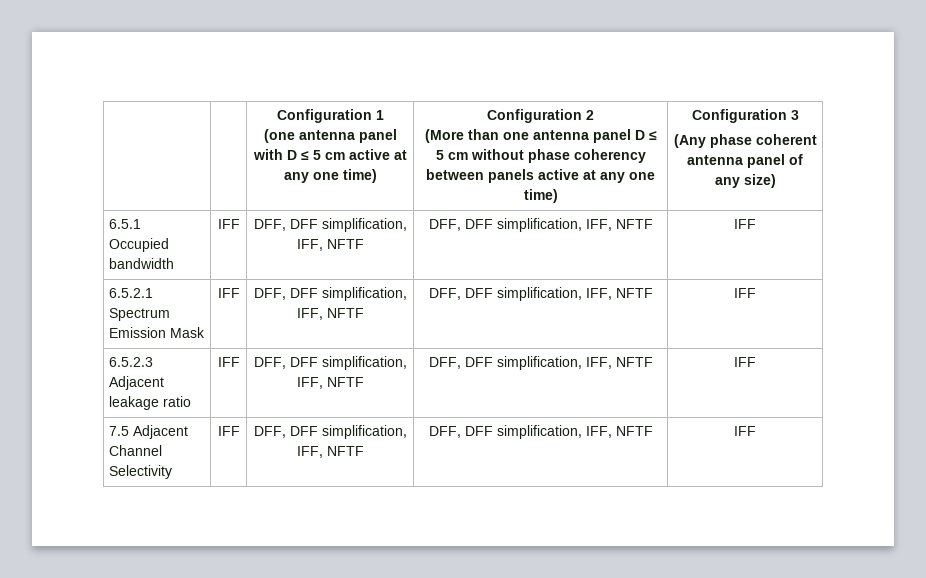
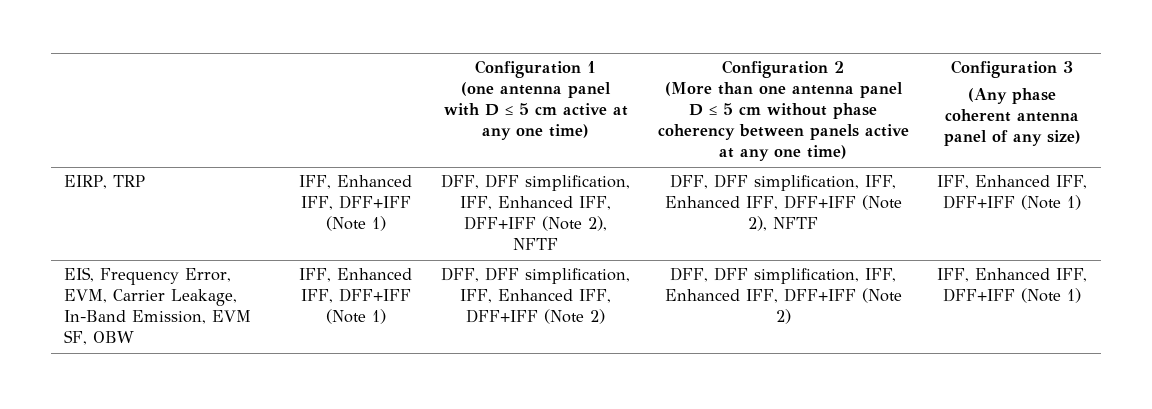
- 6.5.1 Occupied bandwidth | IFF | DFF, DFF simplification, IFF, NFTF | DFF, DFF simplification, IFF, NFTF | IFF
- 6.5.2.1 Spectrum Emission Mask | IFF | DFF, DFF simplification, IFF, NFTF | DFF, DFF simplification, IFF, NFTF | IFF
- 6.5.2.3 Adjacent leakage ratio | IFF | DFF, DFF simplification, IFF, NFTF | DFF, DFF simplification, IFF, NFTF | IFF
- 7.5 Adjacent Channel Selectivity | IFF | DFF, DFF simplification, IFF, NFTF | DFF, DFF simplification, IFF, NFTF | IFF
+ EIRP, TRP | IFF, Enhanced IFF, DFF+IFF (Note 1) | DFF, DFF simplification, IFF, Enhanced IFF, DFF+IFF (Note 2), NFTF | DFF, DFF simplification, IFF, Enhanced IFF, DFF+IFF (Note 2), NFTF | IFF, Enhanced IFF, DFF+IFF (Note 1)
+ EIS, Frequency Error, EVM, Carrier Leakage, In-Band Emission, EVM SF, OBW | IFF, Enhanced IFF, DFF+IFF (Note 1) | DFF, DFF simplification, IFF, Enhanced IFF, DFF+IFF (Note 2) | DFF, DFF simplification, IFF, Enhanced IFF, DFF+IFF (Note 2) | IFF, Enhanced IFF, DFF+IFF (Note 1)

